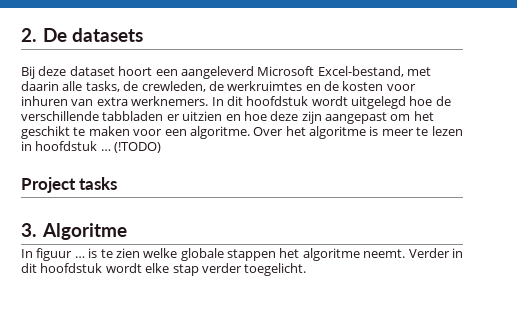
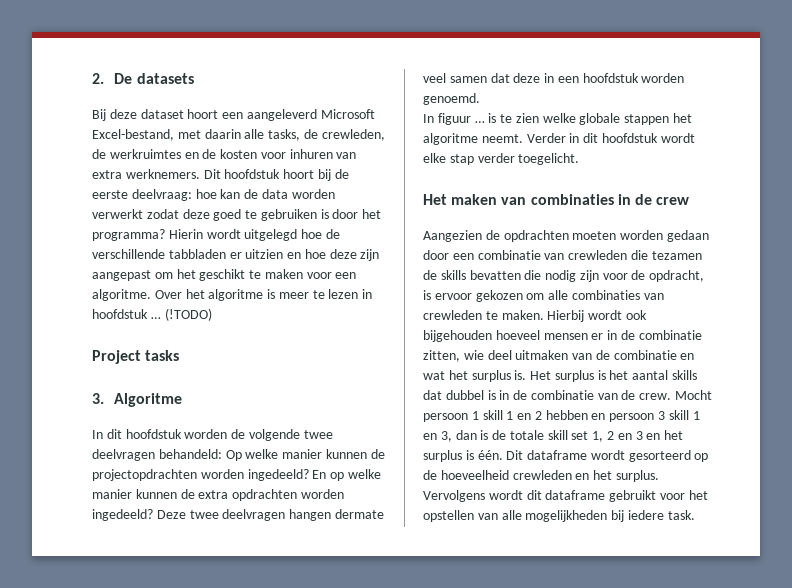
- In dit hoofdstuk wordt uitgelegd hoe de verschillende tabbladen er uitzien en hoe deze zijn aangepast om het geschikt te maken voor een algoritme.
+ Dit hoofdstuk hoort bij de eerste deelvraag: hoe kan de data worden verwerkt zodat deze goed te gebruiken is door het programma? Hierin wordt uitgelegd hoe de verschillende tabbladen er uitzien en hoe deze zijn aangepast om het geschikt te maken voor een algoritme.
+ In dit hoofdstuk worden de volgende twee deelvragen behandeld: Op welke manier kunnen de projectopdrachten worden ingedeeld? En op welke manier kunnen de extra opdrachten worden ingedeeld? Deze twee deelvragen hangen dermate veel samen dat deze in een hoofdstuk worden genoemd.
+ Het maken van combinaties in de crew
+ Aangezien de opdrachten moeten worden gedaan door een combinatie van crewleden die tezamen de skills bevatten die nodig zijn voor de opdracht, is ervoor gekozen om alle combinaties van crewleden te maken. Hierbij wordt ook bijgehouden hoeveel mensen er in de combinatie zitten, wie deel uitmaken van de combinatie en wat het surplus is. Het surplus is het aantal skills dat dubbel is in de combinatie van de crew. Mocht persoon 1 skill 1 en 2 hebben en persoon 3 skill 1 en 3, dan is de totale skill set 1, 2 en 3 en het surplus is één. Dit dataframe wordt gesorteerd op de hoeveelheid crewleden en het surplus. Vervolgens wordt dit dataframe gebruikt voor het opstellen van alle mogelijkheden bij iedere task.

